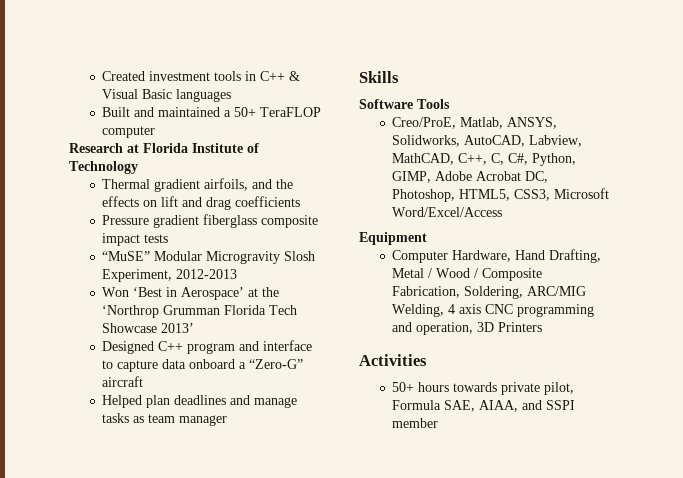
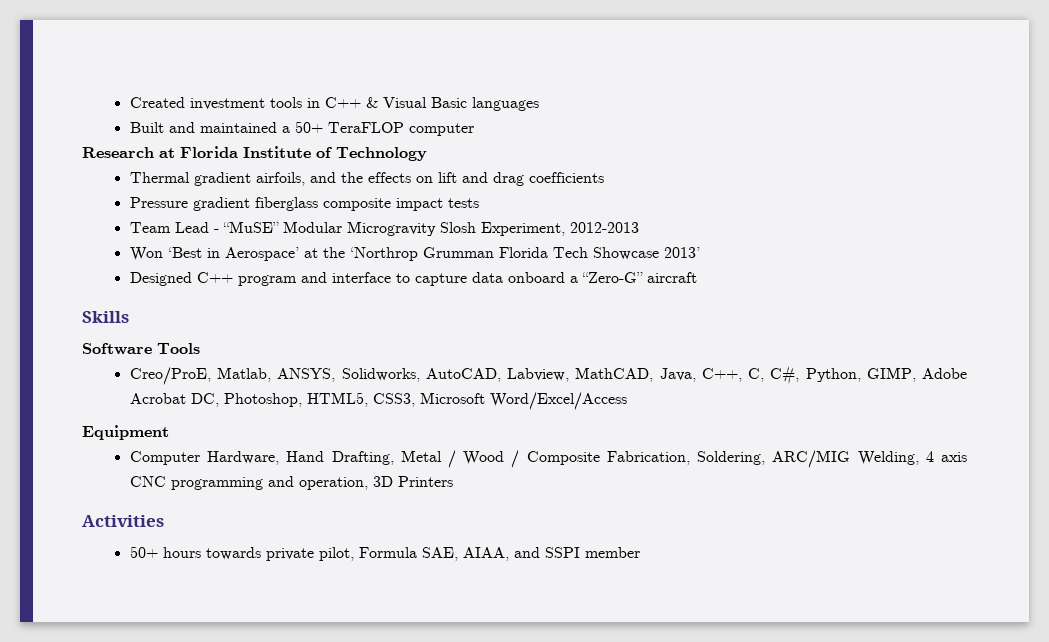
- “MuSE” Modular Microgravity Slosh Experiment, 2012-2013
+ Team Lead - “MuSE” Modular Microgravity Slosh Experiment, 2012-2013
- Helped plan deadlines and manage tasks as team manager
- Creo/ProE, Matlab, ANSYS, Solidworks, AutoCAD, Labview, MathCAD, C++, C, C#, Python, GIMP, Adobe Acrobat DC, Photoshop, HTML5, CSS3, Microsoft Word/Excel/Access
+ Creo/ProE, Matlab, ANSYS, Solidworks, AutoCAD, Labview, MathCAD, Java, C++, C, C#, Python, GIMP, Adobe Acrobat DC, Photoshop, HTML5, CSS3, Microsoft Word/Excel/Access

